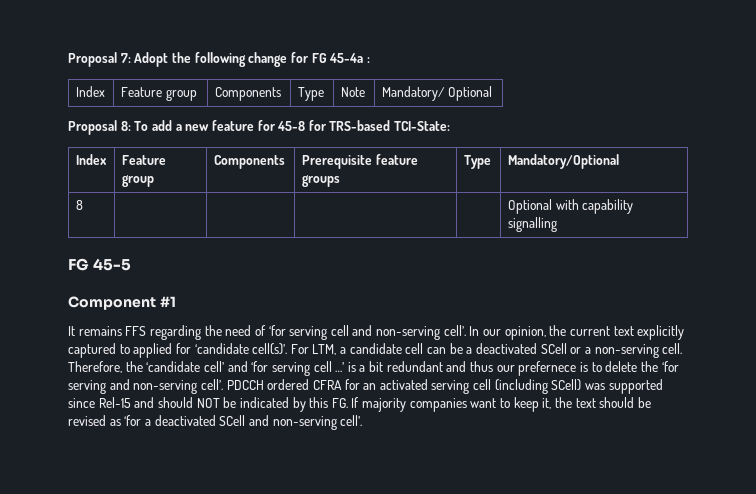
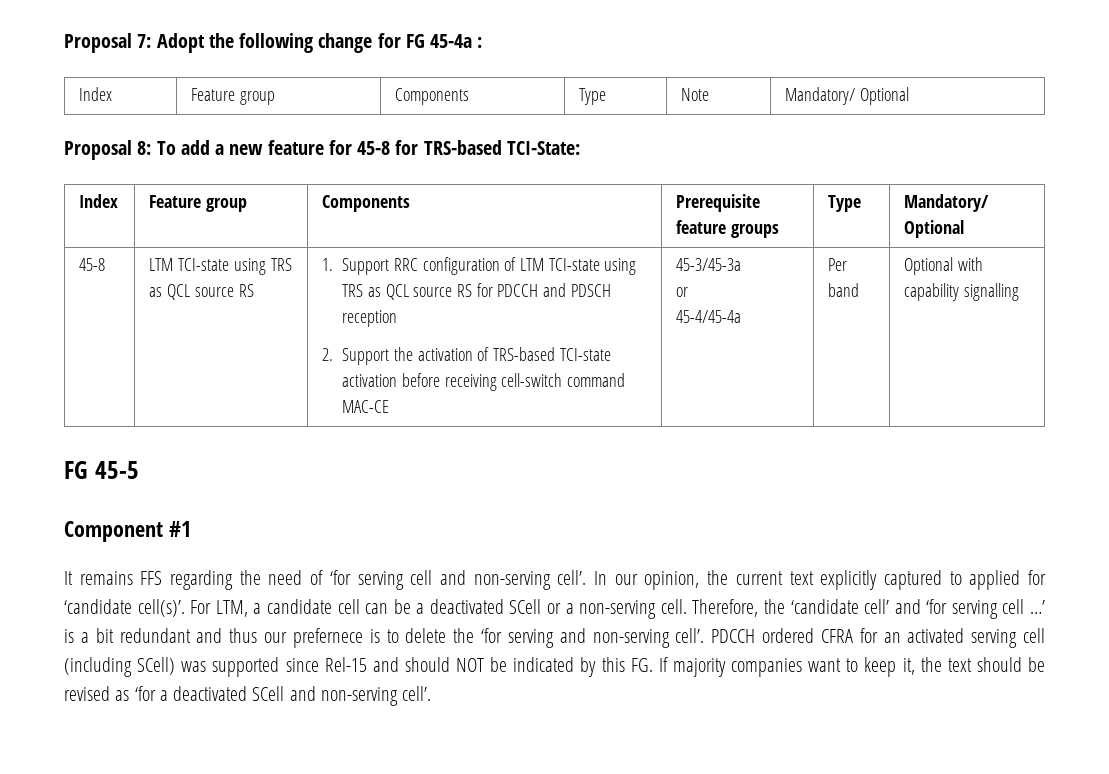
- Index | Feature group | Components | Prerequisite feature groups | Type | Mandatory/Optional
- 8 | | | | | Optional with capability signalling
+ Index | Feature group | Components | Prerequisite feature groups | Type | Mandatory/ Optional
+ 45-8 | LTM TCI-state using TRS as QCL source RS | 1. Support RRC configuration of LTM TCI-state using TRS as QCL source RS for PDCCH and PDSCH reception
+ 2. Support the activation of TRS-based TCI-state activation before receiving cell-switch command MAC-CE | 45-3/45-3a
+ or
+ 45-4/45-4a | Per band | Optional with capability signalling

